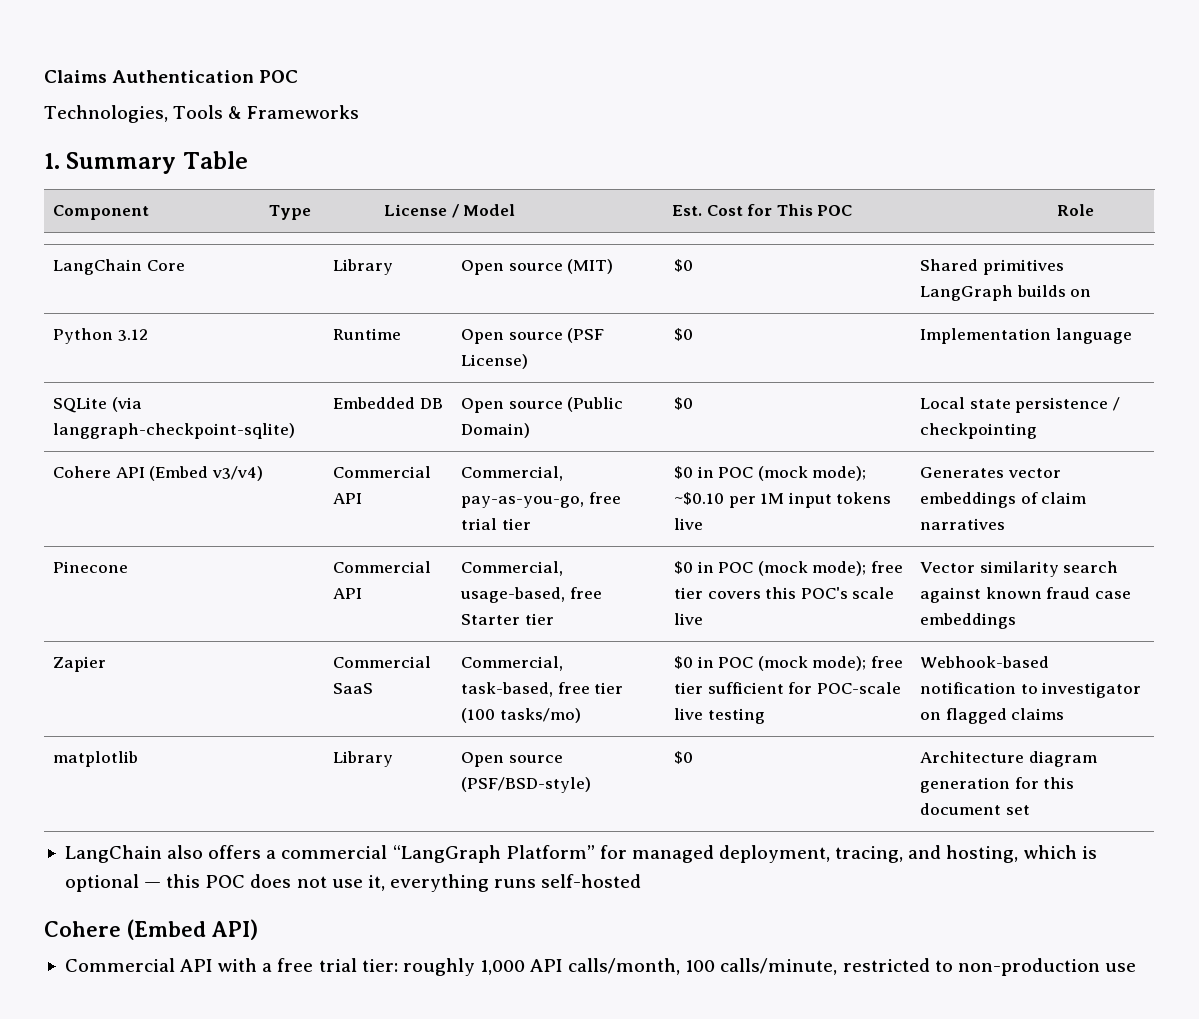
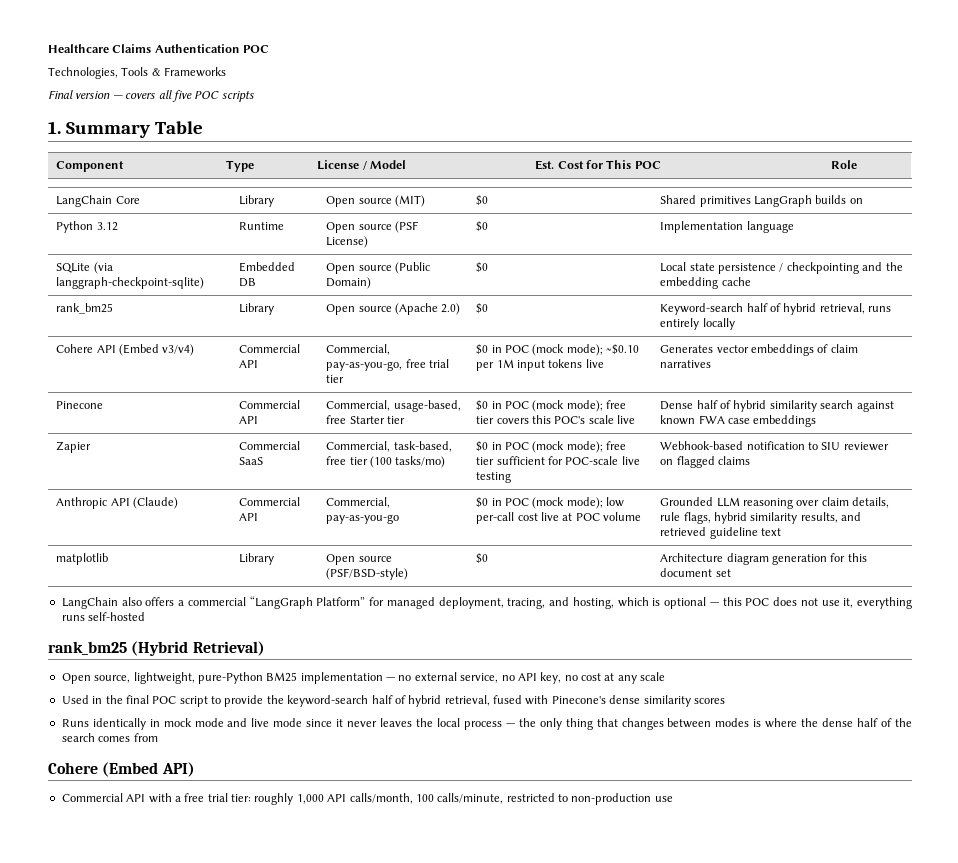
- Claims Authentication POC
+ Healthcare Claims Authentication POC
+ Final version — covers all five POC scripts
- SQLite (via langgraph-checkpoint-sqlite) | Embedded DB | Open source (Public Domain) | $0 | Local state persistence / checkpointing
+ SQLite (via langgraph-checkpoint-sqlite) | Embedded DB | Open source (Public Domain) | $0 | Local state persistence / checkpointing and the embedding cache
+ rank_bm25 | Library | Open source (Apache 2.0) | $0 | Keyword-search half of hybrid retrieval, runs entirely locally
- Pinecone | Commercial API | Commercial, usage-based, free Starter tier | $0 in POC (mock mode); free tier covers this POC's scale live | Vector similarity search against known fraud case embeddings
+ Pinecone | Commercial API | Commercial, usage-based, free Starter tier | $0 in POC (mock mode); free tier covers this POC's scale live | Dense half of hybrid similarity search against known FWA case embeddings
- Zapier | Commercial SaaS | Commercial, task-based, free tier (100 tasks/mo) | $0 in POC (mock mode); free tier sufficient for POC-scale live testing | Webhook-based notification to investigator on flagged claims
+ Zapier | Commercial SaaS | Commercial, task-based, free tier (100 tasks/mo) | $0 in POC (mock mode); free tier sufficient for POC-scale live testing | Webhook-based notification to SIU reviewer on flagged claims
+ Anthropic API (Claude) | Commercial API | Commercial, pay-as-you-go | $0 in POC (mock mode); low per-call cost live at POC volume | Grounded LLM reasoning over claim details, rule flags, hybrid similarity results, and retrieved guideline text
+ rank_bm25 (Hybrid Retrieval)
+ Open source, lightweight, pure-Python BM25 implementation — no external service, no API key, no cost at any scale
+ Used in the final POC script to provide the keyword-search half of hybrid retrieval, fused with Pinecone's dense similarity scores
+ Runs identically in mock mode and live mode since it never leaves the local process — the only thing that changes between modes is where the dense half of the search comes from

